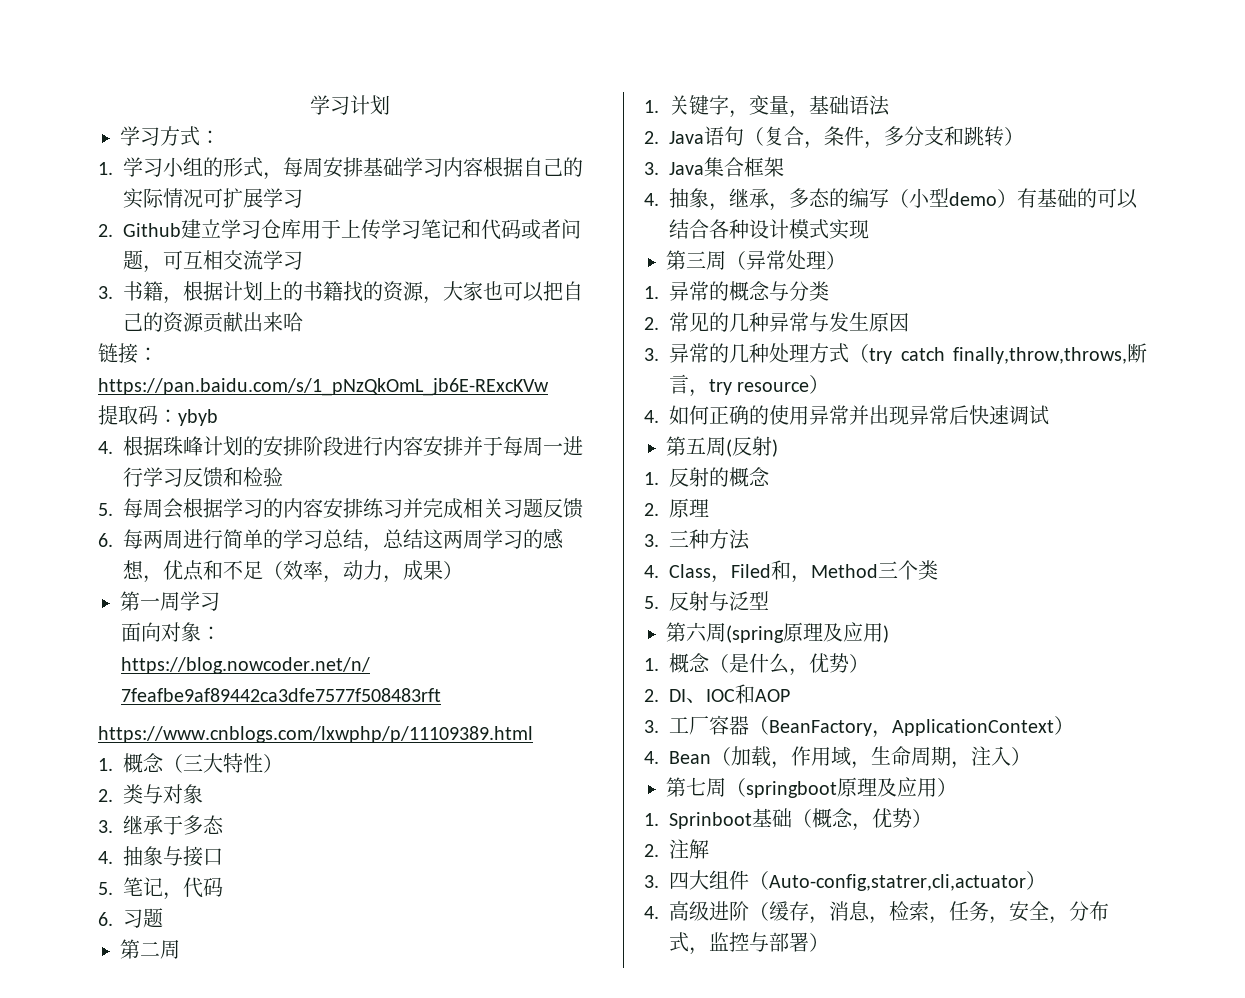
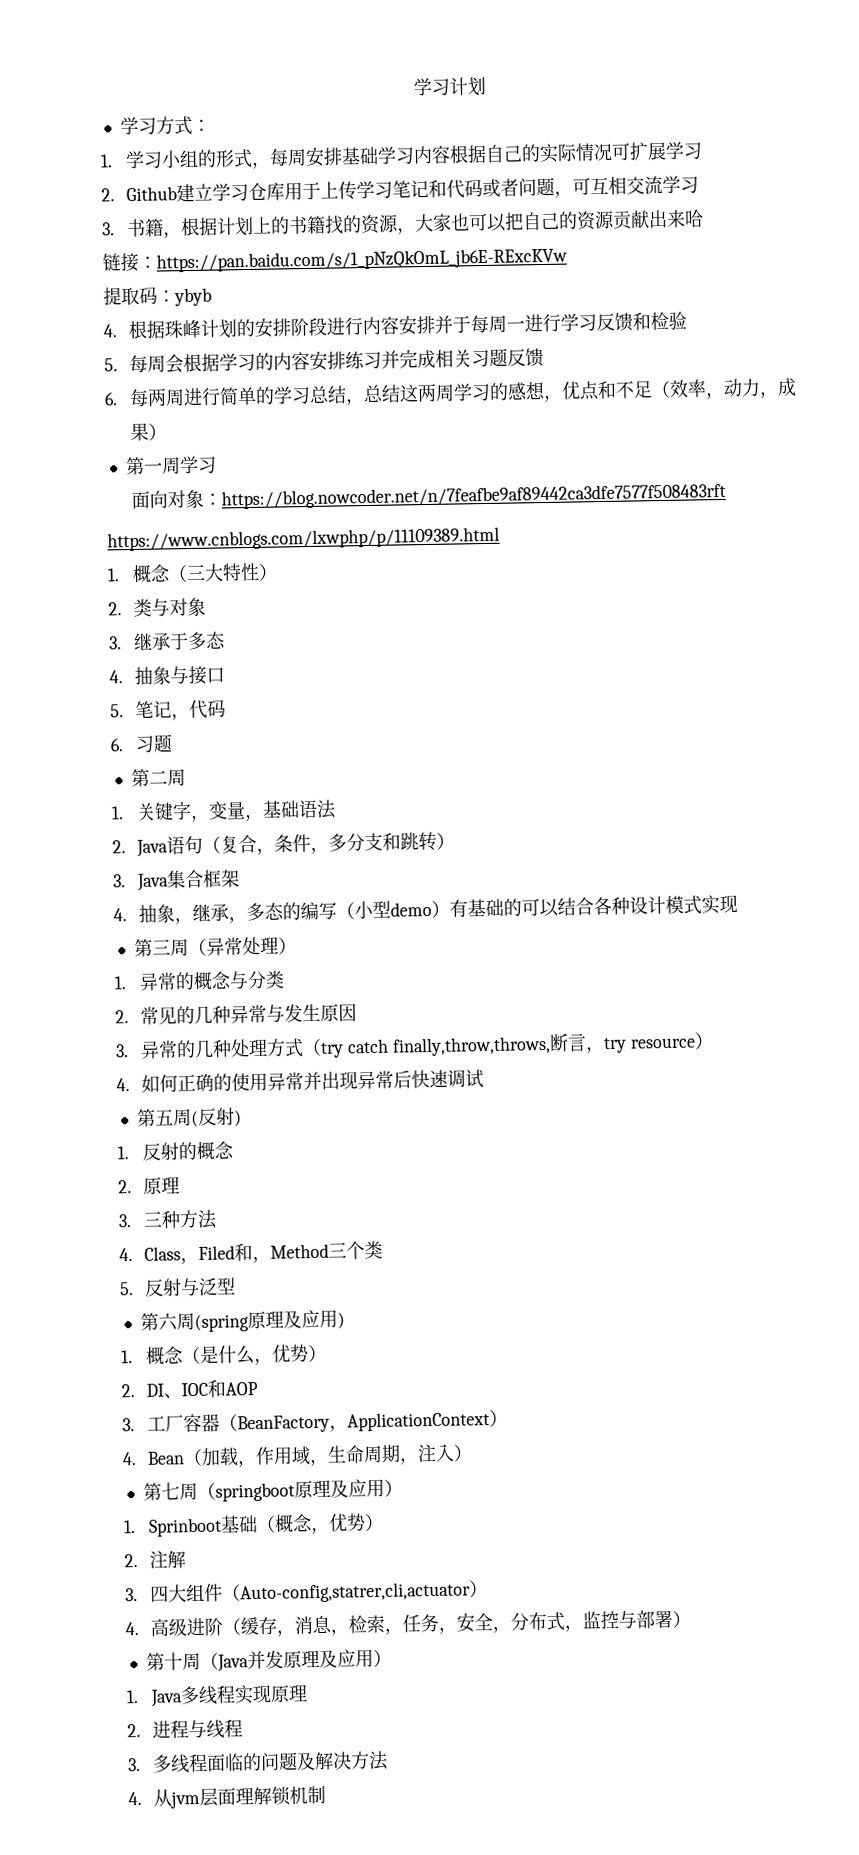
+ 第十周（Java并发原理及应用）
+ 1. Java多线程实现原理
+ 2.进程与线程
+ 3.多线程面临的问题及解决方法
+ 4.从jvm层面理解锁机制

